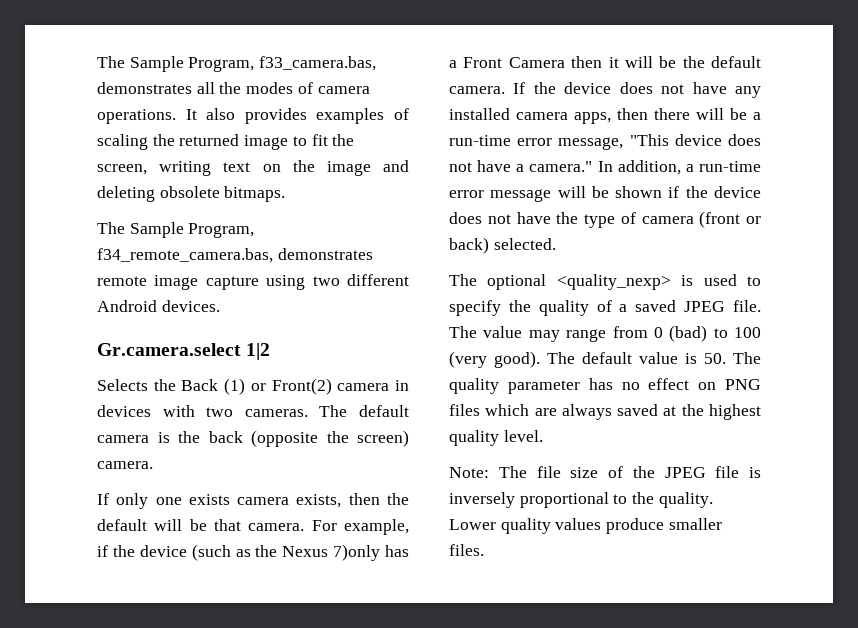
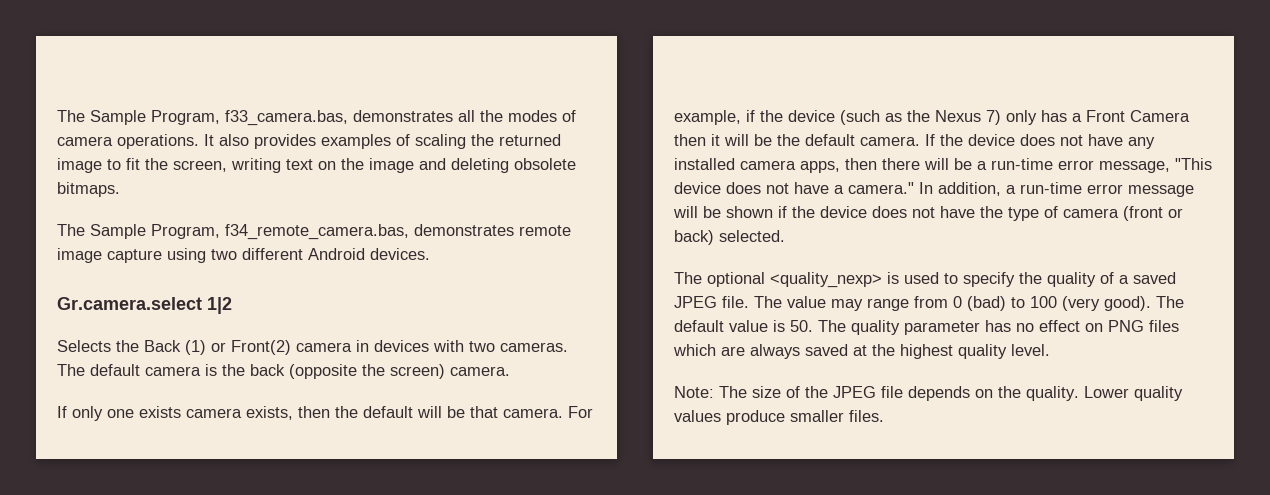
- For example, if the device (such as the Nexus 7)only has a Front Camera then it will be the default camera.
+ For example, if the device (such as the Nexus 7) only has a Front Camera then it will be the default camera.
- Note: The file size of the JPEG file is inversely proportional to the quality.
+ Note: The size of the JPEG file depends on the quality.

